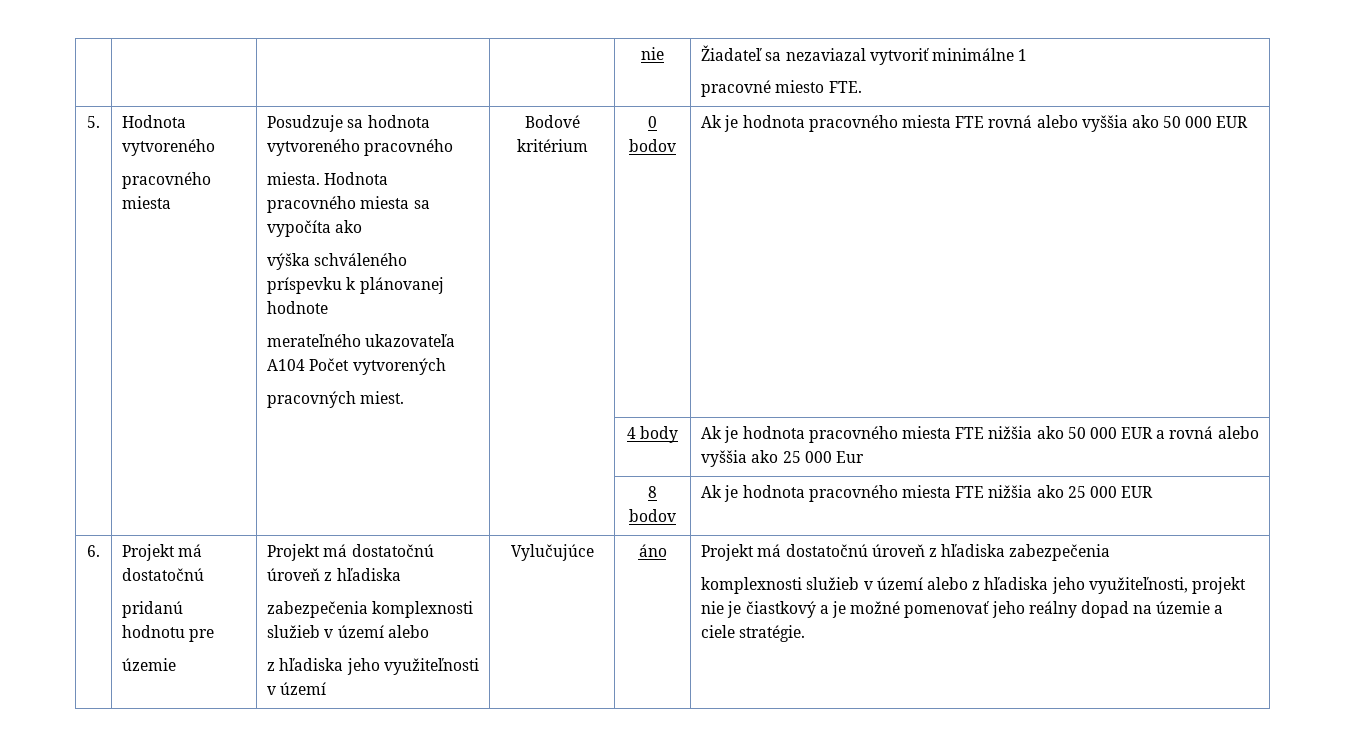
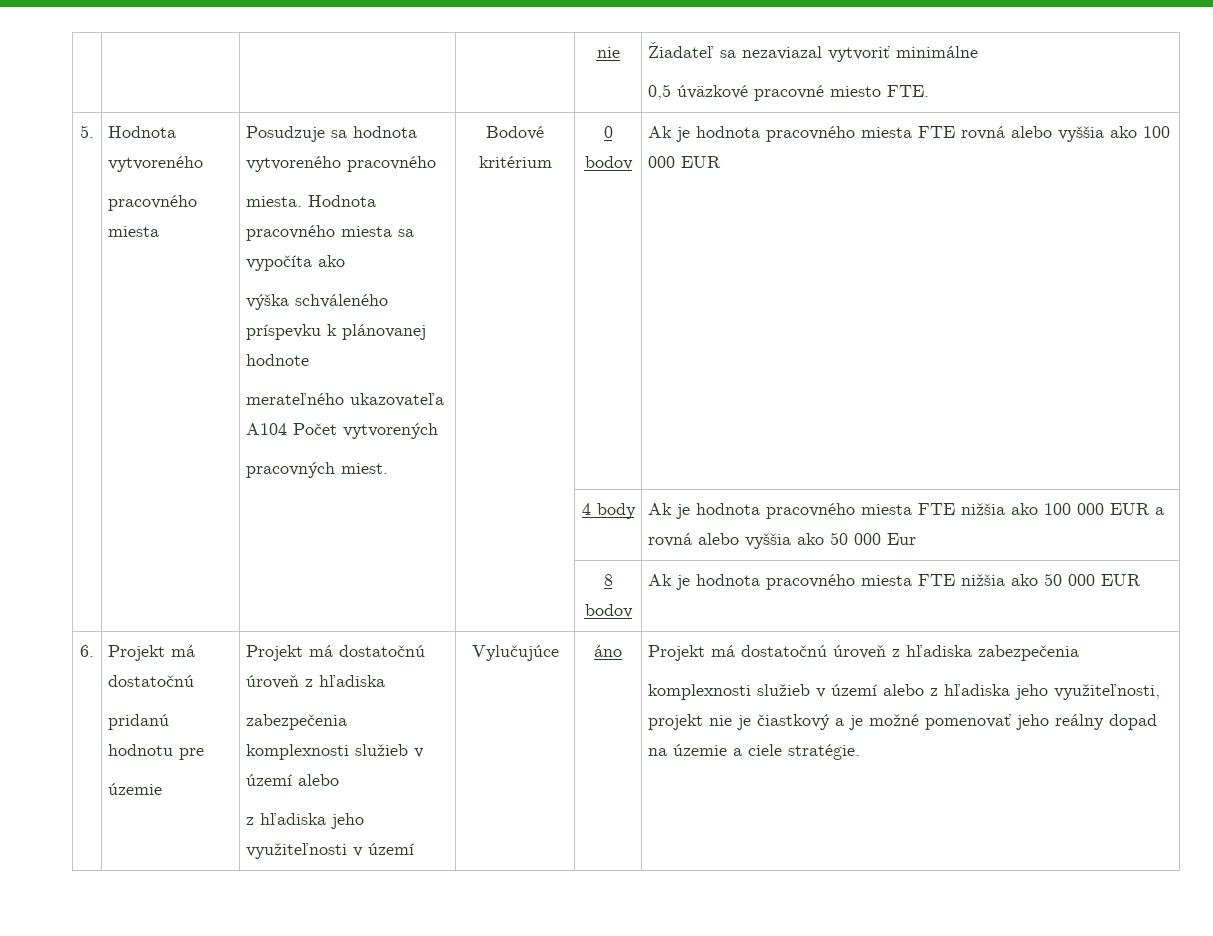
- | | | | nie | Žiadateľ sa nezaviazal vytvoriť minimálne 1
- pracovné miesto FTE.
+ | | | | nie | Žiadateľ sa nezaviazal vytvoriť minimálne
+ 0,5 úväzkové pracovné miesto FTE.
- Ak je hodnota pracovného miesta FTE rovná alebo vyššia ako 50 000 EUR
+ Ak je hodnota pracovného miesta FTE rovná alebo vyššia ako 100 000 EUR
- | | | | 4 body | Ak je hodnota pracovného miesta FTE nižšia ako 50 000 EUR a rovná alebo vyššia ako 25 000 Eur
+ | | | | 4 body | Ak je hodnota pracovného miesta FTE nižšia ako 100 000 EUR a rovná alebo vyššia ako 50 000 Eur
- | | | | 8 bodov | Ak je hodnota pracovného miesta FTE nižšia ako 25 000 EUR
+ | | | | 8 bodov | Ak je hodnota pracovného miesta FTE nižšia ako 50 000 EUR

